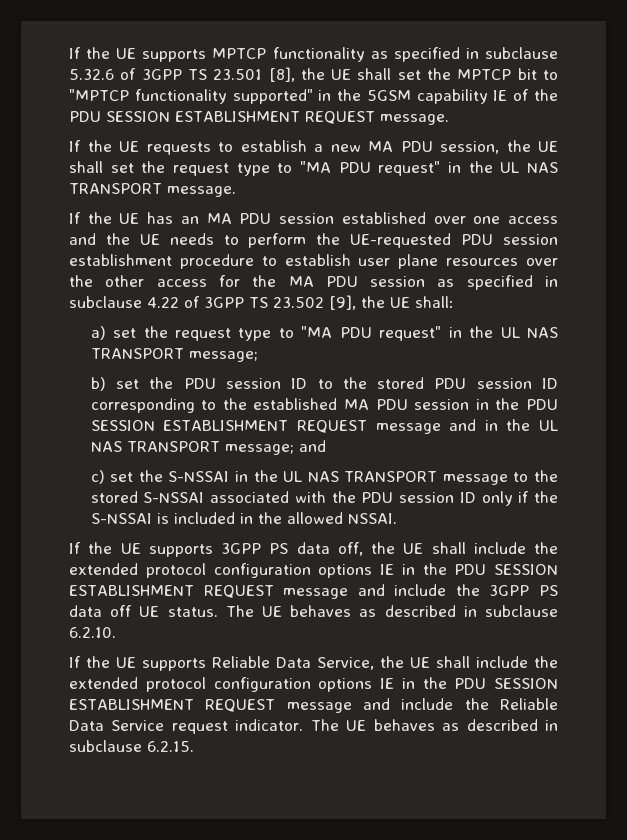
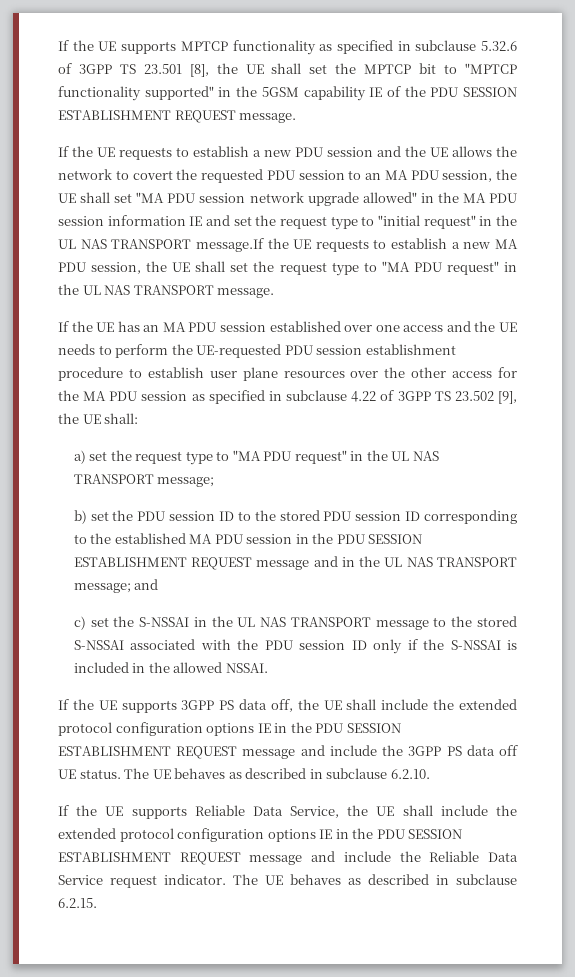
- If the UE requests to establish a new MA PDU session, the UE shall set the request type to "MA PDU request" in the UL NAS TRANSPORT message.
+ If the UE requests to establish a new PDU session and the UE allows the network to covert the requested PDU session to an MA PDU session, the UE shall set "MA PDU session network upgrade allowed" in the MA PDU session information IE and set the request type to "initial request" in the UL NAS TRANSPORT message.If the UE requests to establish a new MA PDU session, the UE shall set the request type to "MA PDU request" in the UL NAS TRANSPORT message.

